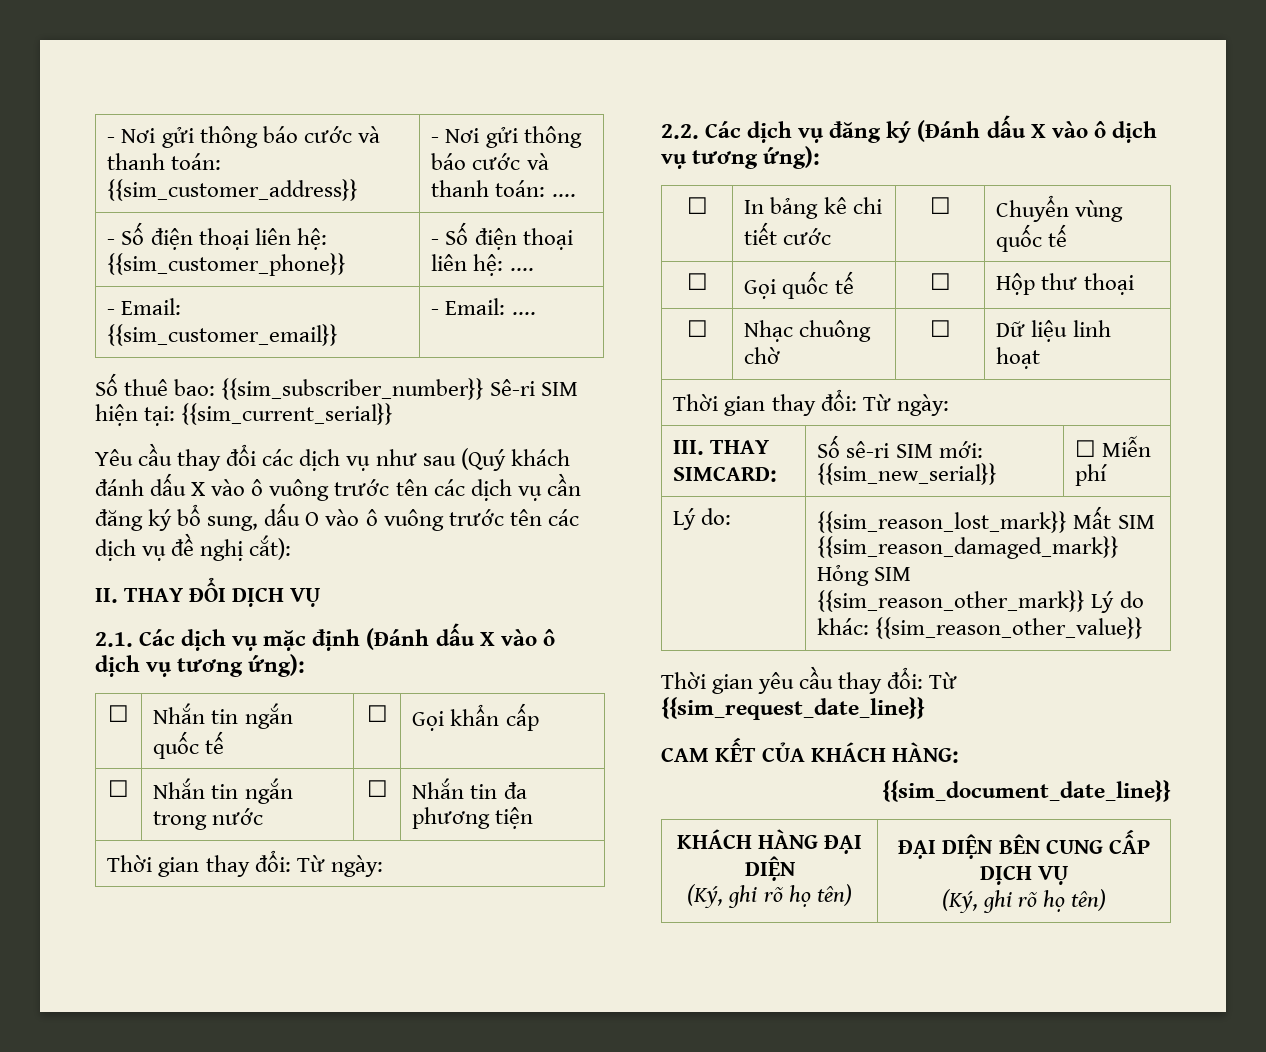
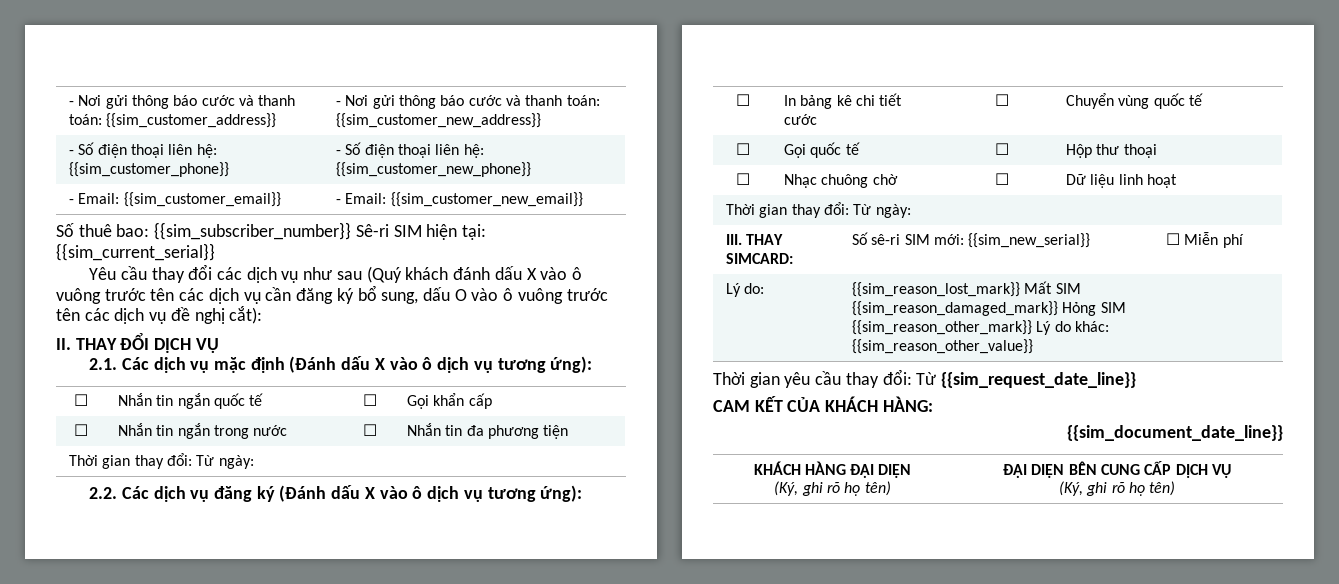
- - Nơi gửi thông báo cước và thanh toán: {{sim_customer_address}} | - Nơi gửi thông báo cước và thanh toán: ....
+ - Nơi gửi thông báo cước và thanh toán: {{sim_customer_address}} | - Nơi gửi thông báo cước và thanh toán: {{sim_customer_new_address}}
- - Số điện thoại liên hệ: {{sim_customer_phone}} | - Số điện thoại liên hệ: ....
+ - Số điện thoại liên hệ: {{sim_customer_phone}} | - Số điện thoại liên hệ: {{sim_customer_new_phone}}
- - Email: {{sim_customer_email}} | - Email: ....
+ - Email: {{sim_customer_email}} | - Email: {{sim_customer_new_email}}

